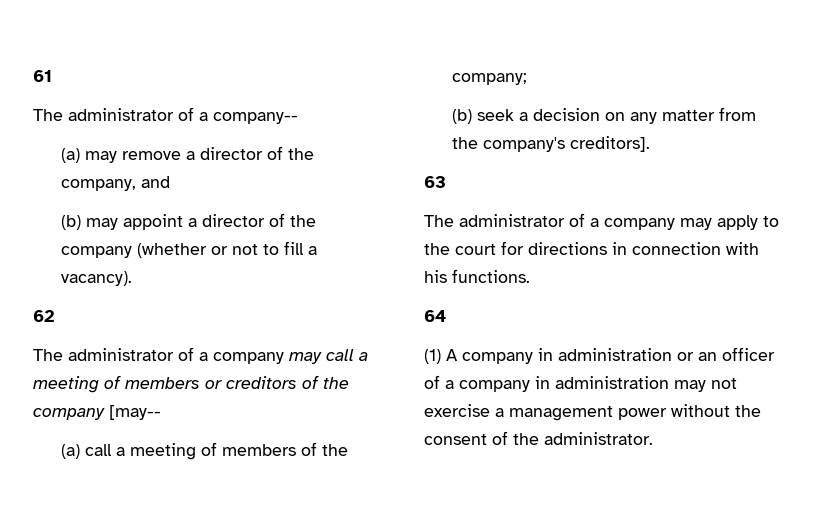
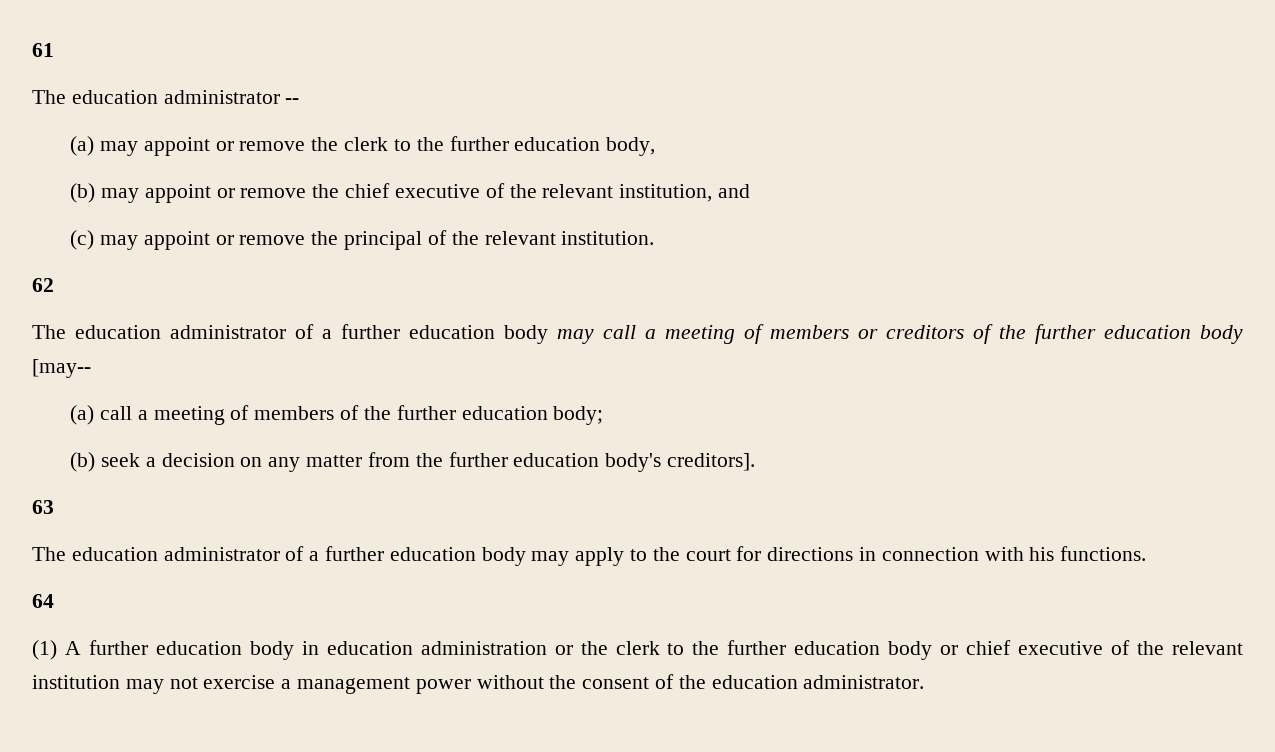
- The administrator of a company--
- (a) may remove a director of the company, and
- (b) may appoint a director of the company (whether or not to fill a vacancy).
+ The education administrator --
+ (a) may appoint or remove the clerk to the further education body,
+ (b) may appoint or remove the chief executive of the relevant institution, and
+ (c) may appoint or remove the principal of the relevant institution.
- The administrator of a company may call a meeting of members or creditors of the company [may--
+ The education administrator of a further education body may call a meeting of members or creditors of the further education body [may--
- (a) call a meeting of members of the company;
+ (a) call a meeting of members of the further education body;
- (b) seek a decision on any matter from the company's creditors].
+ (b) seek a decision on any matter from the further education body's creditors].
- The administrator of a company may apply to the court for directions in connection with his functions.
+ The education administrator of a further education body may apply to the court for directions in connection with his functions.
- (1) A company in administration or an officer of a company in administration may not exercise a management power without the consent of the administrator.
+ (1) A further education body in education administration or the clerk to the further education body or chief executive of the relevant institution may not exercise a management power without the consent of the education administrator.

